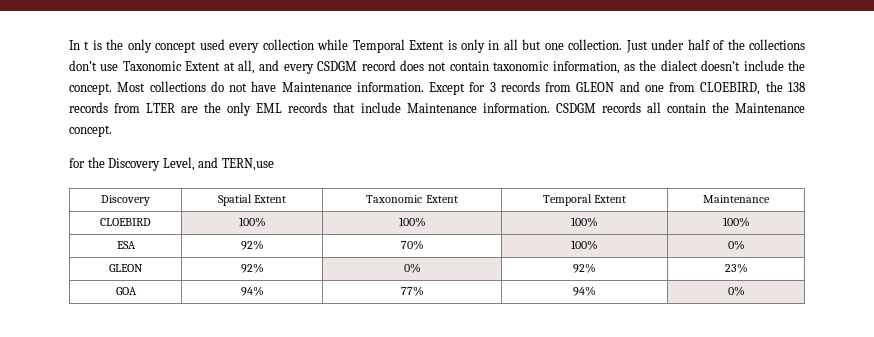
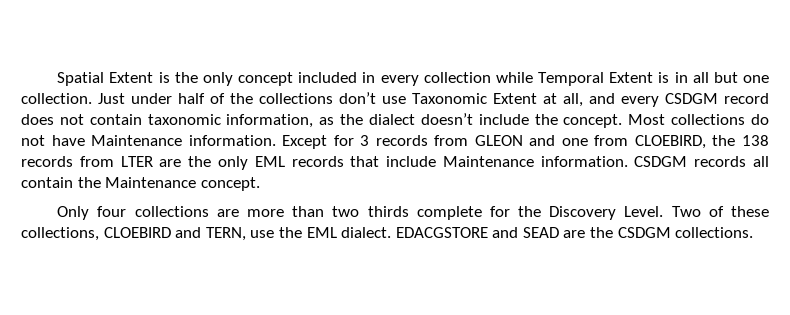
- In t is the only concept used every collection while Temporal Extent is only in all but one collection.
+ Spatial Extent is the only concept included in every collection while Temporal Extent is in all but one collection.
- for the Discovery Level, and TERN,use
- Discovery | Spatial Extent | Taxonomic Extent | Temporal Extent | Maintenance
- CLOEBIRD | 100% | 100% | 100% | 100%
- ESA | 92% | 70% | 100% | 0%
- GLEON | 92% | 0% | 92% | 23%
- GOA | 94% | 77% | 94% | 0%
+ Only four collections are more than two thirds complete for the Discovery Level. Two of these collections, CLOEBIRD and TERN, use the EML dialect. EDACGSTORE and SEAD are the CSDGM collections.

